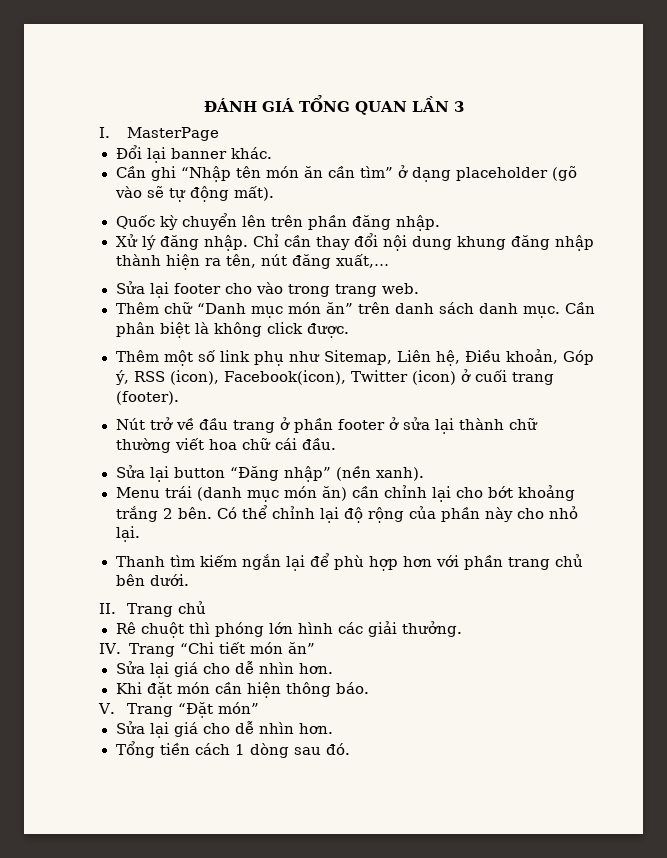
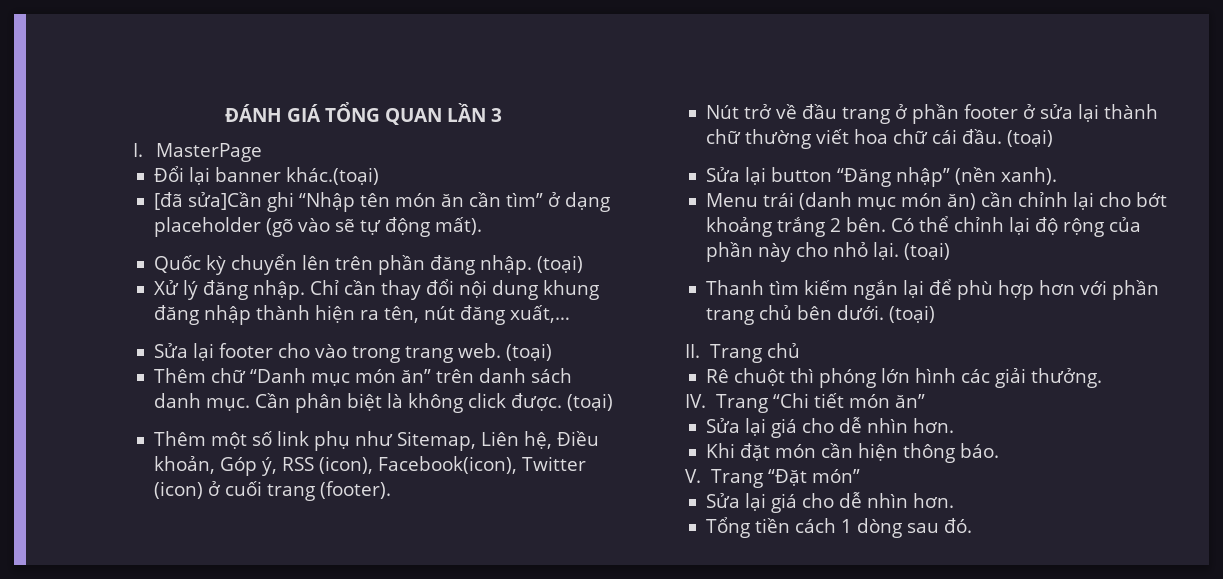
- Đổi lại banner khác.
- Cần ghi “Nhập tên món ăn cần tìm” ở dạng placeholder (gõ vào sẽ tự động mất).
+ Đổi lại banner khác.(toại)
+ [đã sửa]Cần ghi “Nhập tên món ăn cần tìm” ở dạng placeholder (gõ vào sẽ tự động mất).
- Quốc kỳ chuyển lên trên phần đăng nhập.
+ Quốc kỳ chuyển lên trên phần đăng nhập. (toại)
- Sửa lại footer cho vào trong trang web.
+ Sửa lại footer cho vào trong trang web. (toại)
- Cần phân biệt là không click được.
+ Cần phân biệt là không click được. (toại)
- Nút trở về đầu trang ở phần footer ở sửa lại thành chữ thường viết hoa chữ cái đầu.
+ Nút trở về đầu trang ở phần footer ở sửa lại thành chữ thường viết hoa chữ cái đầu. (toại)
- Có thể chỉnh lại độ rộng của phần này cho nhỏ lại.
+ Có thể chỉnh lại độ rộng của phần này cho nhỏ lại. (toại)
- Thanh tìm kiếm ngắn lại để phù hợp hơn với phần trang chủ bên dưới.
+ Thanh tìm kiếm ngắn lại để phù hợp hơn với phần trang chủ bên dưới. (toại)

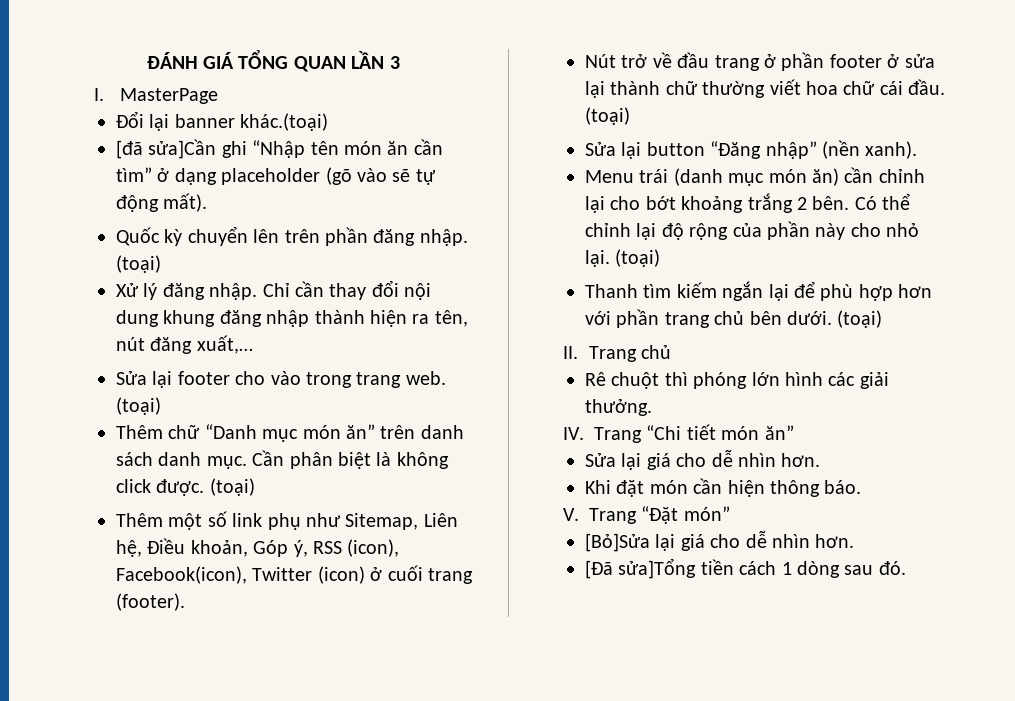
  V. Trang “Đặt món”
- Sửa lại giá cho dễ nhìn hơn.
- Tổng tiền cách 1 dòng sau đó.
+ [Bỏ]Sửa lại giá cho dễ nhìn hơn.
+ [Đã sửa]Tổng tiền cách 1 dòng sau đó.

